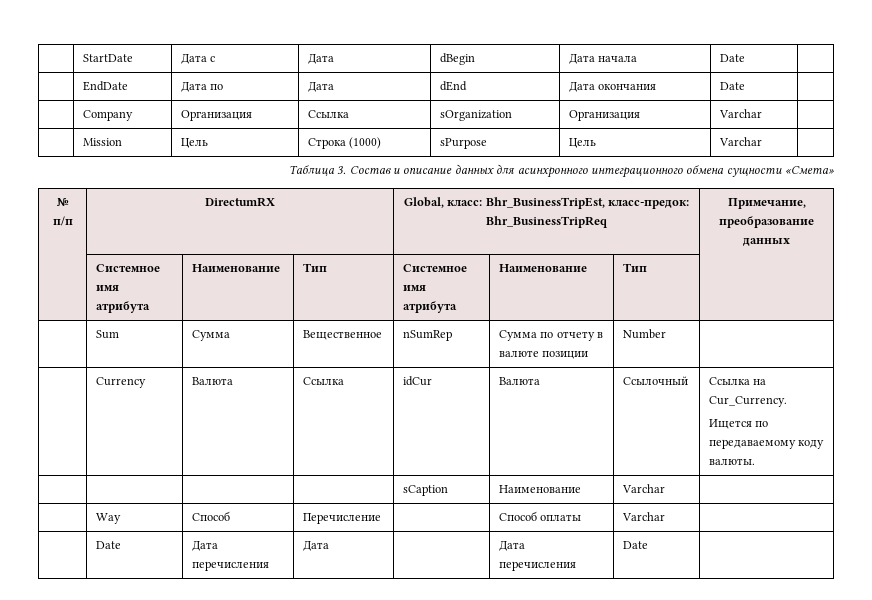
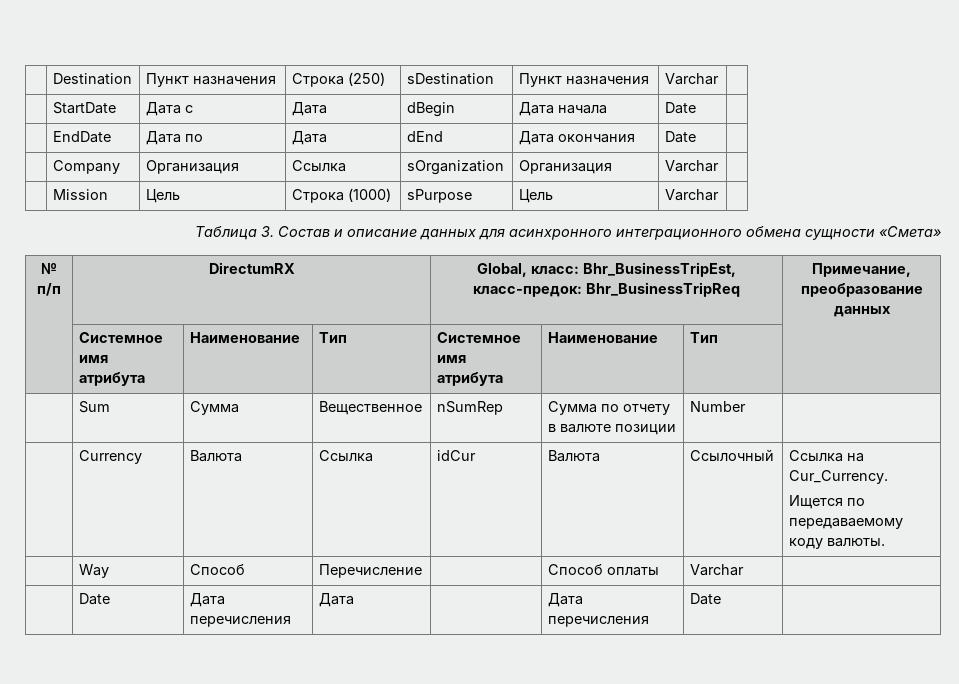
+ | Destination | Пункт назначения | Строка (250) | sDestination | Пункт назначения | Varchar |
- | | | | sCaption | Наименование | Varchar |

